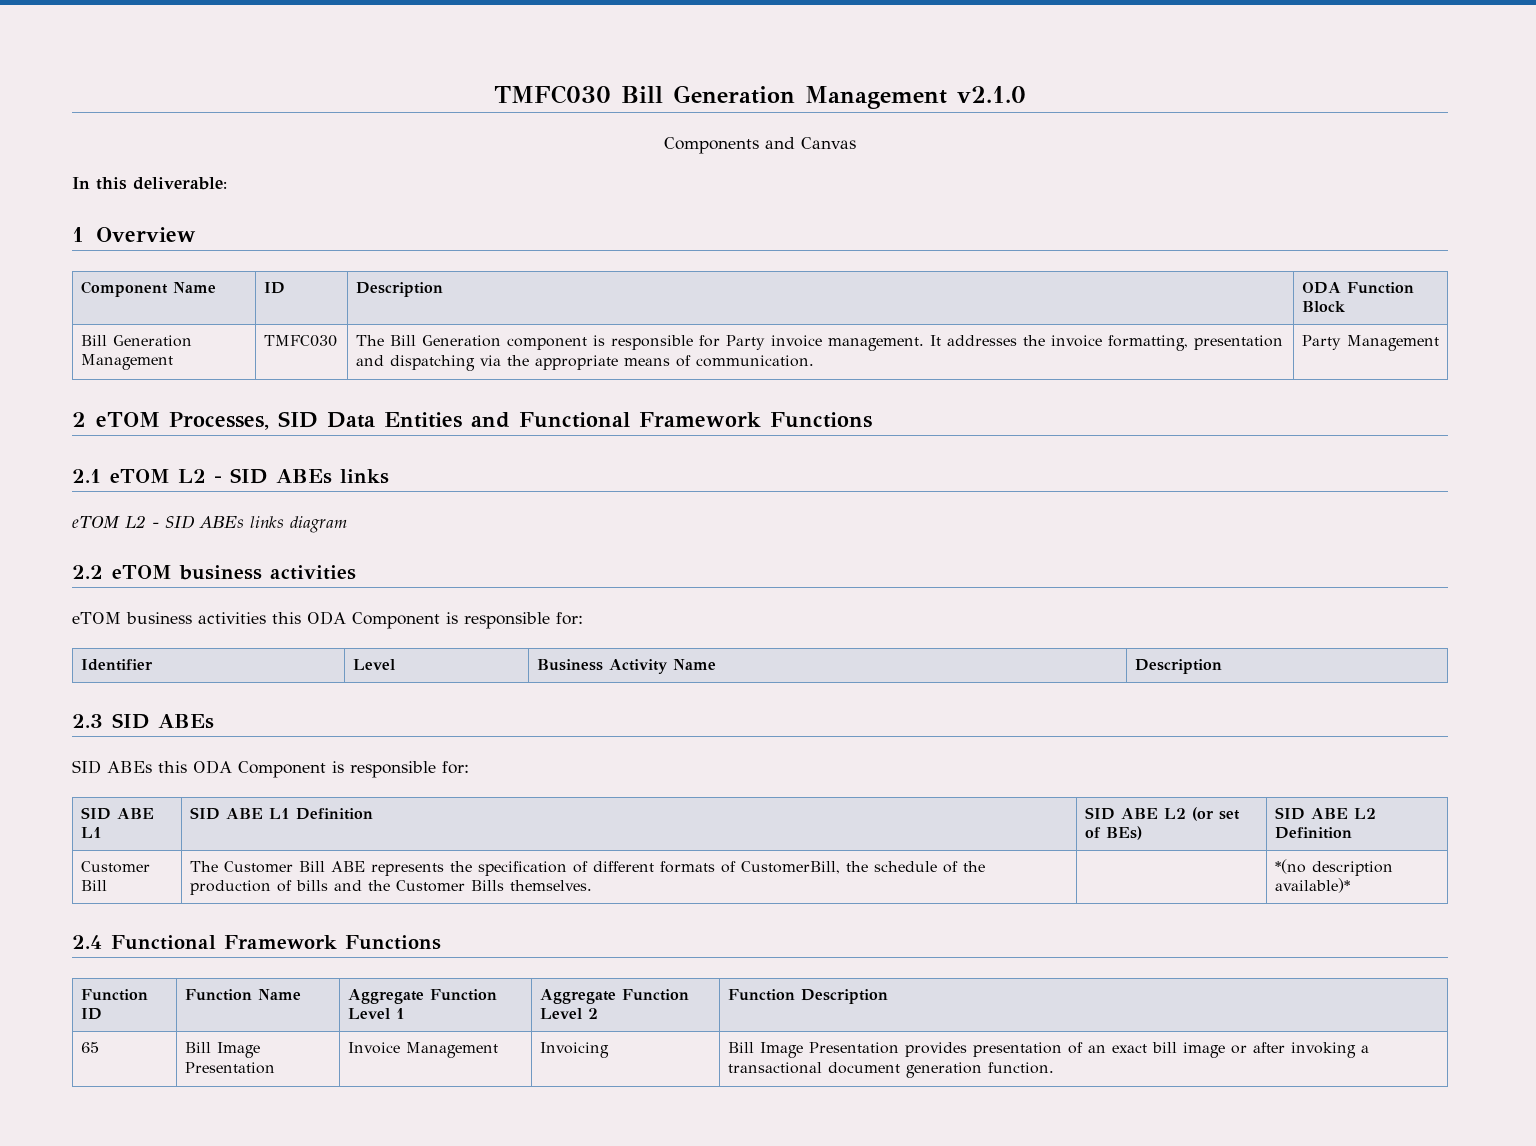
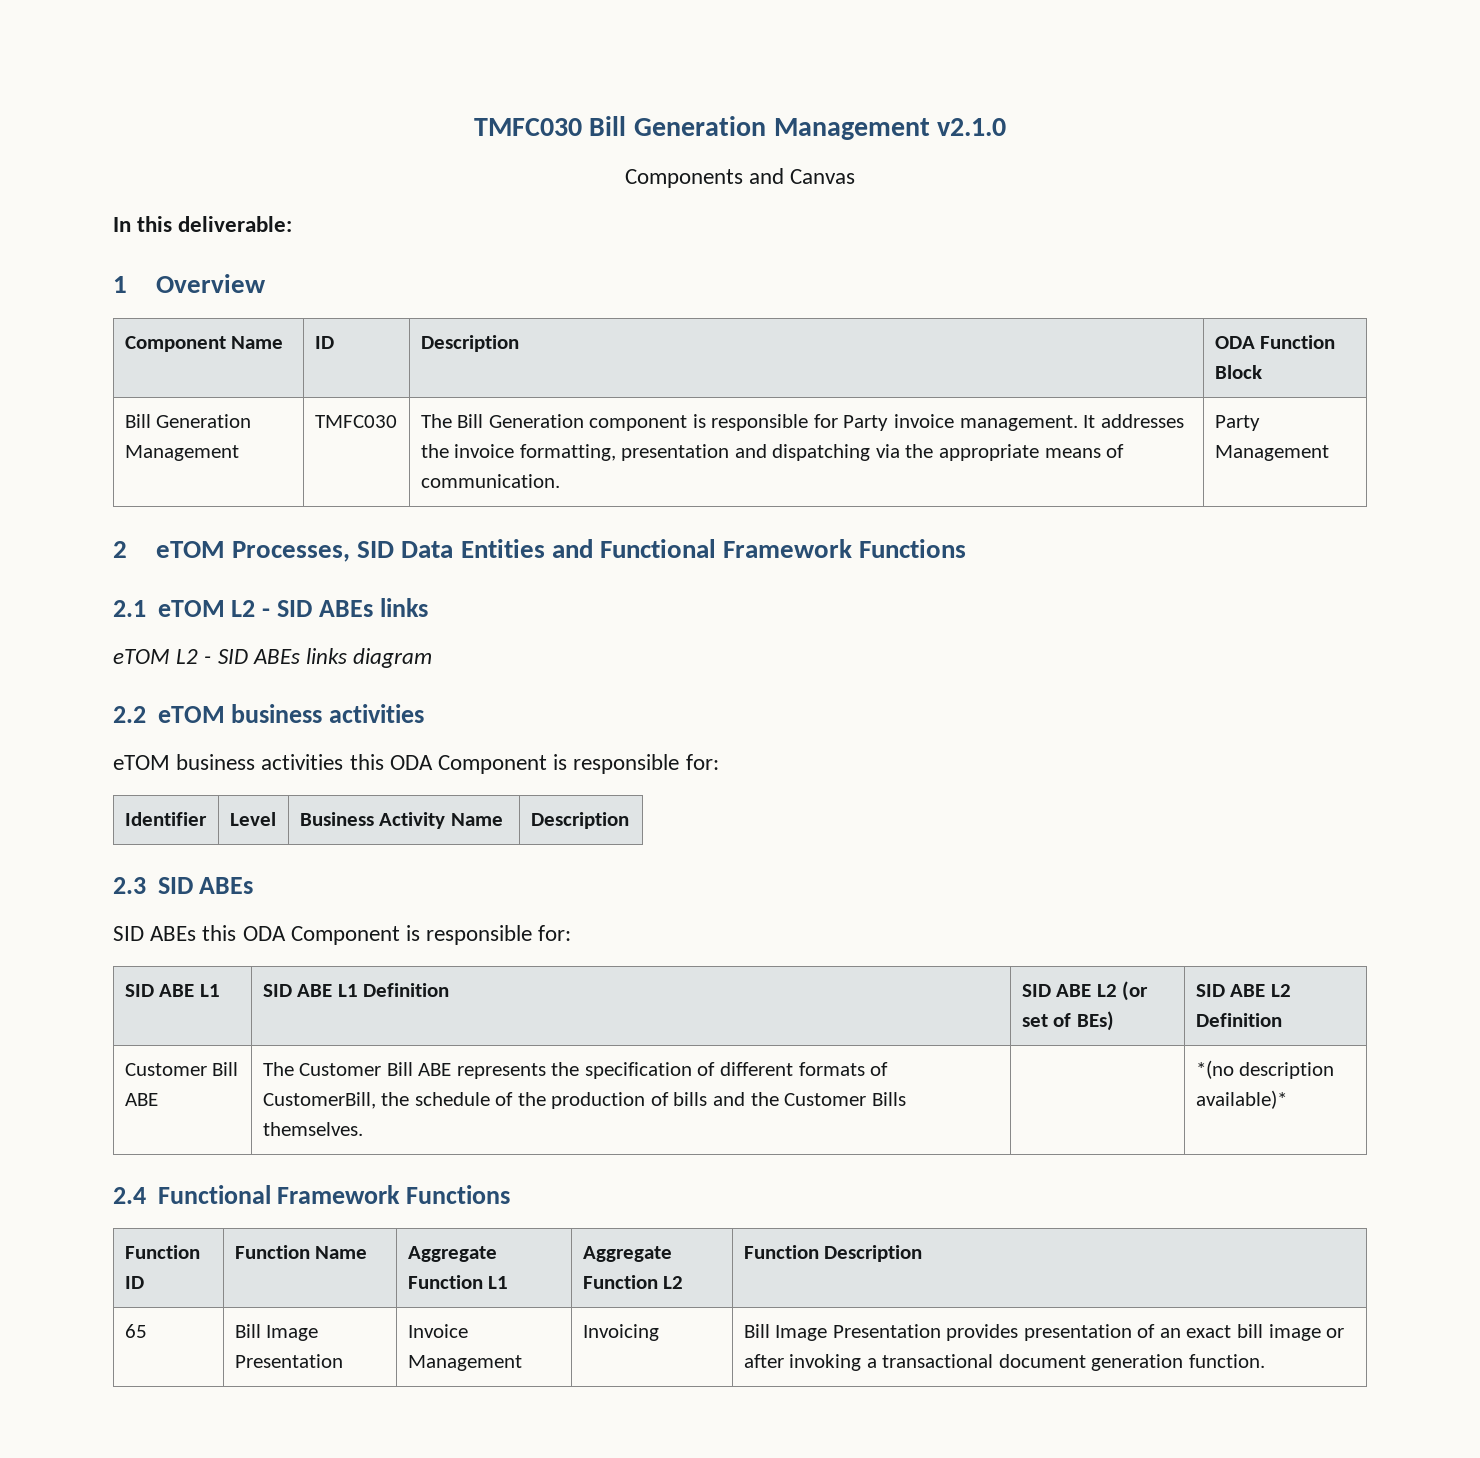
- Customer Bill | The Customer Bill ABE represents the specification of different formats of CustomerBill, the schedule of the production of bills and the Customer Bills themselves. | | *(no description available)*
+ Customer Bill ABE | The Customer Bill ABE represents the specification of different formats of CustomerBill, the schedule of the production of bills and the Customer Bills themselves. | | *(no description available)*
- Function ID | Function Name | Aggregate Function Level 1 | Aggregate Function Level 2 | Function Description
+ Function ID | Function Name | Aggregate Function L1 | Aggregate Function L2 | Function Description

